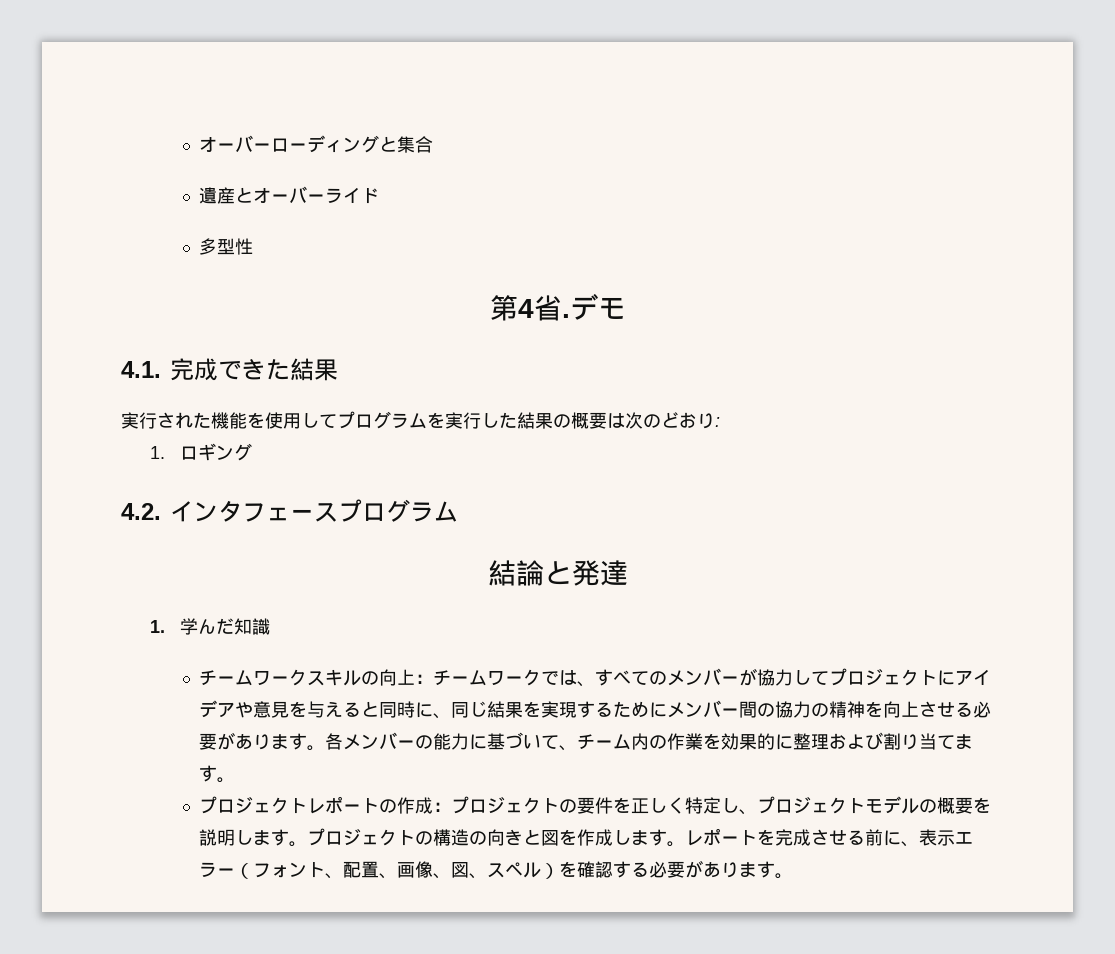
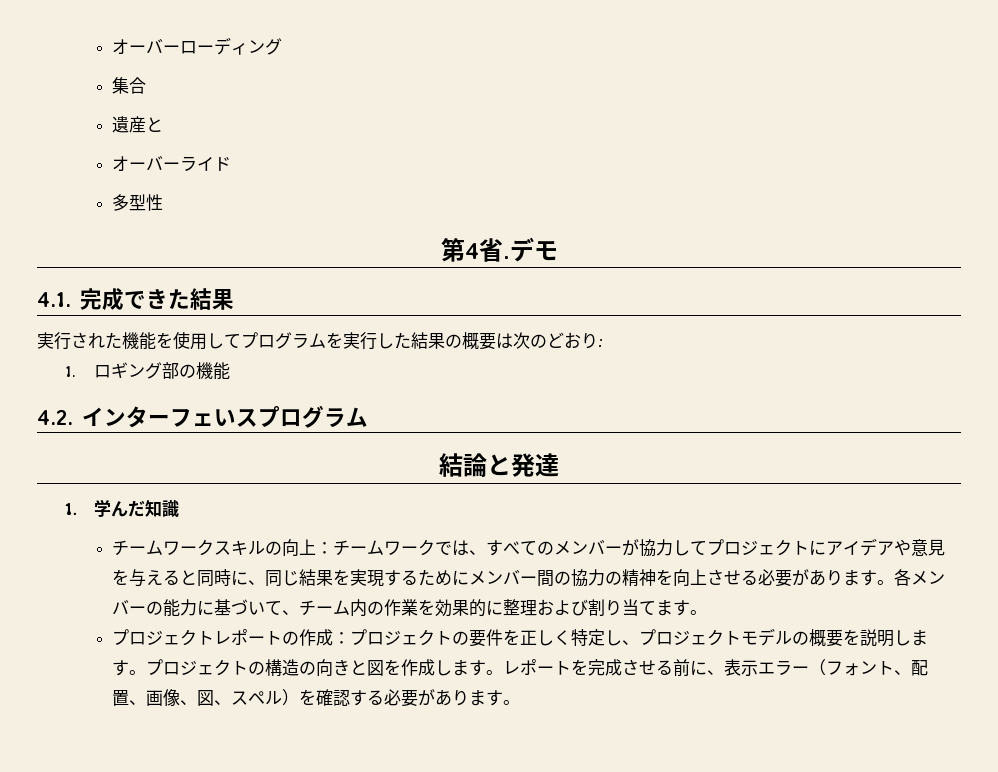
- オーバーローディングと集合
+ オーバーローディング
+ 集合
- 遺産とオーバーライド
+ 遺産と
+ オーバーライド
- 1.ロギング
+ 1.ロギング部の機能
- 4.2.インタフェースプログラム
+ 4.2.インターフェいスプログラム

